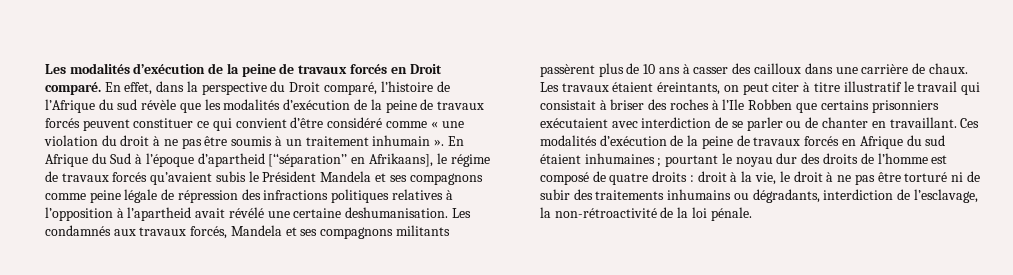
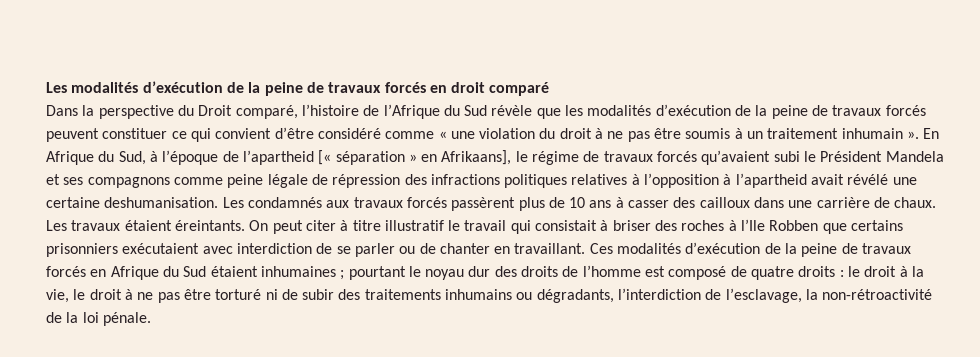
- Les modalités d’exécution de la peine de travaux forcés en Droit comparé. En effet, dans la perspective du Droit comparé, l’histoire de l’Afrique du sud révèle que les modalités d’exécution de la peine de travaux forcés peuvent constituer ce qui convient d’être considéré comme « une violation du droit à ne pas être soumis à un traitement inhumain ».
+ Les modalités d’exécution de la peine de travaux forcés en droit comparé
+ Dans la perspective du Droit comparé, l’histoire de l’Afrique du Sud révèle que les modalités d’exécution de la peine de travaux forcés peuvent constituer ce qui convient d’être considéré comme « une violation du droit à ne pas être soumis à un traitement inhumain ».
- En Afrique du Sud à l’époque d’apartheid [‘‘séparation’’ en Afrikaans], le régime de travaux forcés qu’avaient subis le Président Mandela et ses compagnons comme peine légale de répression des infractions politiques relatives à l’opposition à l’apartheid avait révélé une certaine deshumanisation.
+ En Afrique du Sud, à l’époque de l’apartheid [« séparation » en Afrikaans], le régime de travaux forcés qu’avaient subi le Président Mandela et ses compagnons comme peine légale de répression des infractions politiques relatives à l’opposition à l’apartheid avait révélé une certaine deshumanisation.
- Les condamnés aux travaux forcés, Mandela et ses compagnons militants passèrent plus de 10 ans à casser des cailloux dans une carrière de chaux.
+ Les condamnés aux travaux forcés passèrent plus de 10 ans à casser des cailloux dans une carrière de chaux.
- Les travaux étaient éreintants, on peut citer à titre illustratif le travail qui consistait à briser des roches à l’Ile Robben que certains prisonniers exécutaient avec interdiction de se parler ou de chanter en travaillant.
+ Les travaux étaient éreintants. On peut citer à titre illustratif le travail qui consistait à briser des roches à l’Ile Robben que certains prisonniers exécutaient avec interdiction de se parler ou de chanter en travaillant.
- Ces modalités d’exécution de la peine de travaux forcés en Afrique du sud étaient inhumaines ; pourtant le noyau dur des droits de l’homme est composé de quatre droits : droit à la vie, le droit à ne pas être torturé ni de subir des traitements inhumains ou dégradants, interdiction de l’esclavage, la non-rétroactivité de la loi pénale.
+ Ces modalités d’exécution de la peine de travaux forcés en Afrique du Sud étaient inhumaines ; pourtant le noyau dur des droits de l’homme est composé de quatre droits : le droit à la vie, le droit à ne pas être torturé ni de subir des traitements inhumains ou dégradants, l’interdiction de l’esclavage, la non-rétroactivité de la loi pénale.

